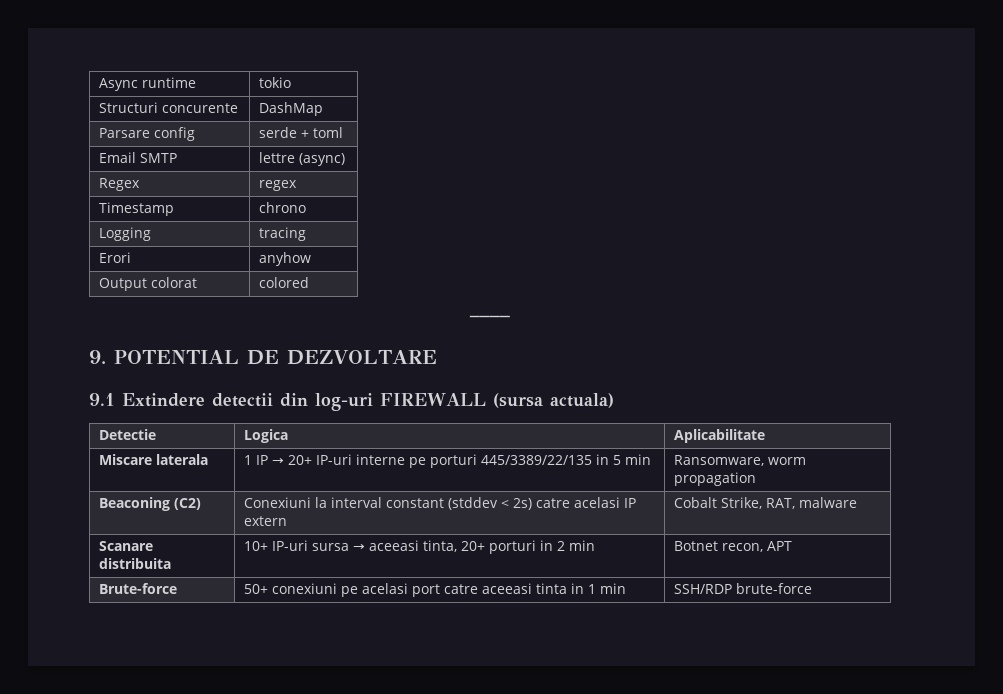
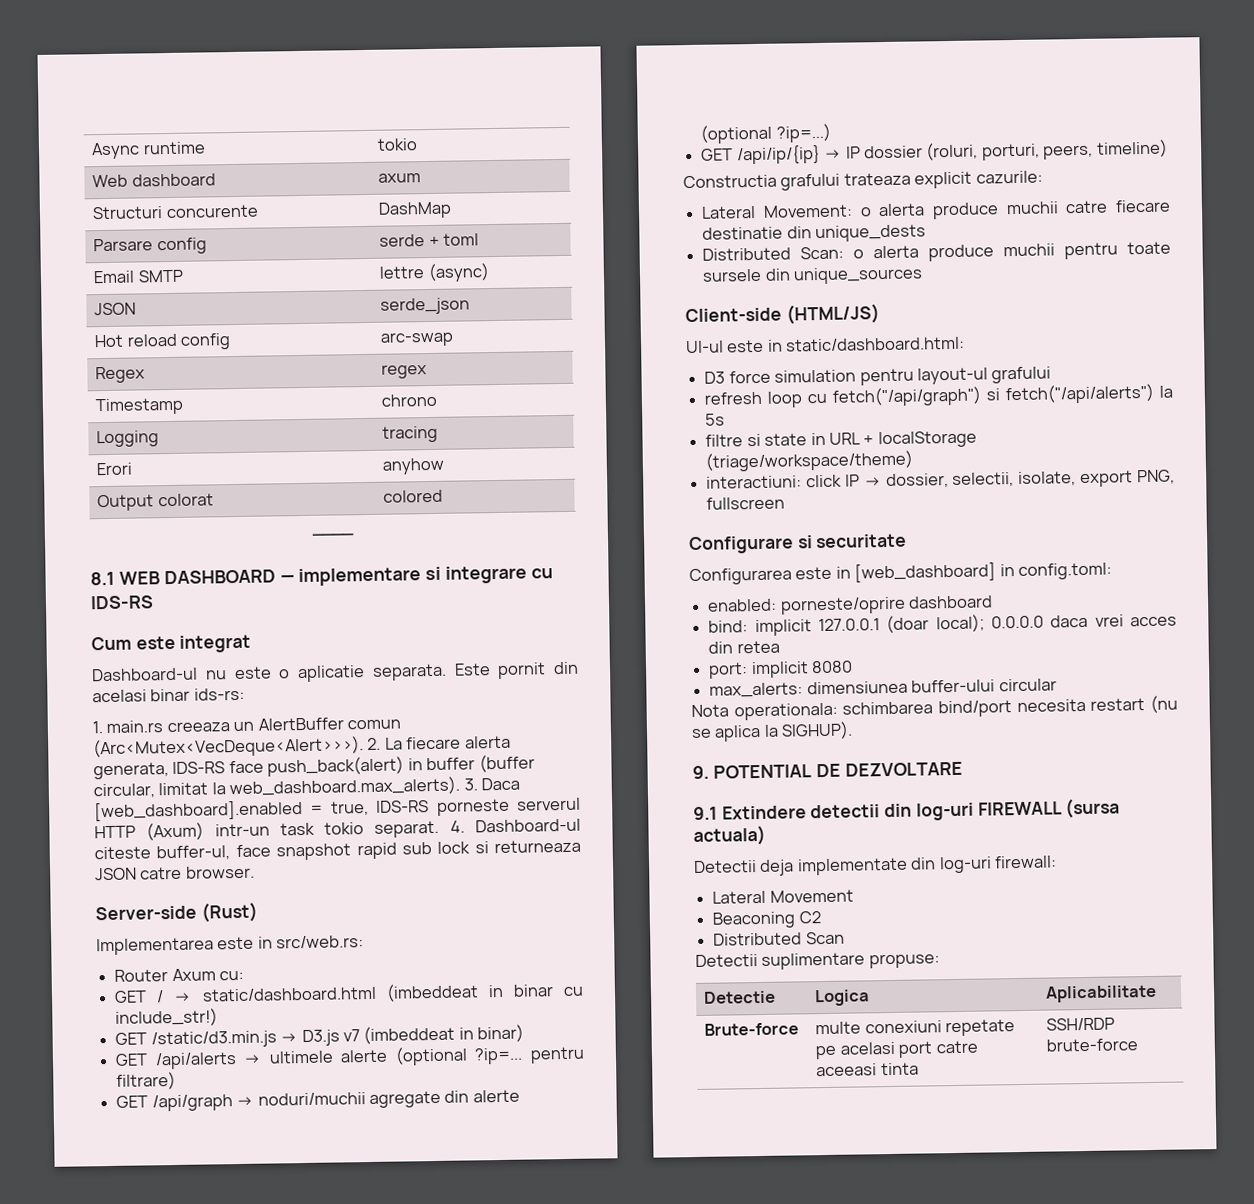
+ Web dashboard | axum
+ JSON | serde_json
+ Hot reload config | arc-swap
+ 8.1 WEB DASHBOARD — implementare si integrare cu IDS-RS
+ Cum este integrat
+ Dashboard-ul nu este o aplicatie separata. Este pornit din acelasi binar ids-rs:
+ 1. main.rs creeaza un AlertBuffer comun (Arc<Mutex<VecDeque<Alert>>>). 2. La fiecare alerta generata, IDS-RS face push_back(alert) in buffer (buffer circular, limitat la web_dashboard.max_alerts). 3. Daca [web_dashboard].enabled = true, IDS-RS porneste serverul HTTP (Axum) intr-un task tokio separat. 4. Dashboard-ul citeste buffer-ul, face snapshot rapid sub lock si returneaza JSON catre browser.
+ Server-side (Rust)
+ Implementarea este in src/web.rs:
+ Router Axum cu:
+ GET / → static/dashboard.html (imbeddeat in binar cu include_str!)
+ GET /static/d3.min.js → D3.js v7 (imbeddeat in binar)
+ GET /api/alerts → ultimele alerte (optional ?ip=... pentru filtrare)
+ GET /api/graph → noduri/muchii agregate din alerte (optional ?ip=...)
+ GET /api/ip/{ip} → IP dossier (roluri, porturi, peers, timeline)
+ Constructia grafului trateaza explicit cazurile:
+ Lateral Movement: o alerta produce muchii catre fiecare destinatie din unique_dests
+ Distributed Scan: o alerta produce muchii pentru toate sursele din unique_sources
+ Client-side (HTML/JS)
+ UI-ul este in static/dashboard.html:
+ D3 force simulation pentru layout-ul grafului
+ refresh loop cu fetch("/api/graph") si fetch("/api/alerts") la 5s
+ filtre si state in URL + localStorage (triage/workspace/theme)
+ interactiuni: click IP → dossier, selectii, isolate, export PNG, fullscreen
+ Configurare si securitate
+ Configurarea este in [web_dashboard] in config.toml:
+ enabled: porneste/oprire dashboard
+ bind: implicit 127.0.0.1 (doar local); 0.0.0.0 daca vrei acces din retea
+ port: implicit 8080
+ max_alerts: dimensiunea buffer-ului circular
+ Nota operationala: schimbarea bind/port necesita restart (nu se aplica la SIGHUP).
+ Detectii deja implementate din log-uri firewall:
+ Lateral Movement
+ Beaconing C2
+ Distributed Scan
+ Detectii suplimentare propuse:
  Detectie | Logica | Aplicabilitate
- Miscare laterala | 1 IP → 20+ IP-uri interne pe porturi 445/3389/22/135 in 5 min | Ransomware, worm propagation
- Beaconing (C2) | Conexiuni la interval constant (stddev < 2s) catre acelasi IP extern | Cobalt Strike, RAT, malware
- Scanare distribuita | 10+ IP-uri sursa → aceeasi tinta, 20+ porturi in 2 min | Botnet recon, APT
- Brute-force | 50+ conexiuni pe acelasi port catre aceeasi tinta in 1 min | SSH/RDP brute-force
+ Brute-force | multe conexiuni repetate pe acelasi port catre aceeasi tinta | SSH/RDP brute-force

